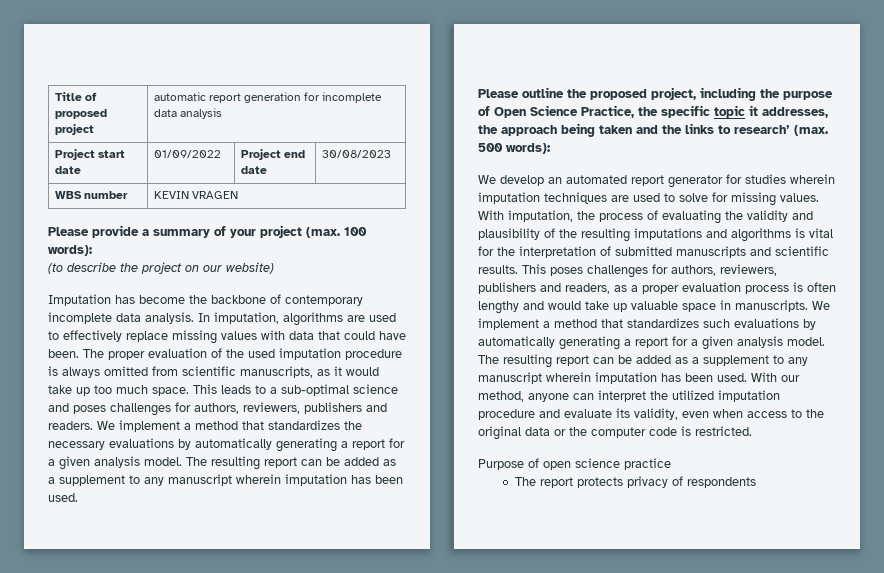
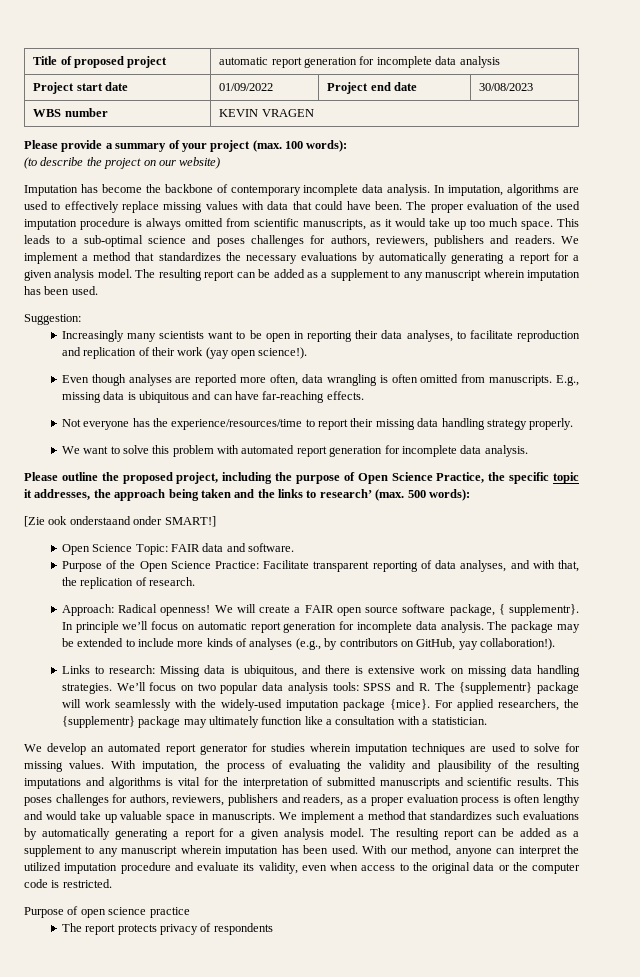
+ Suggestion:
+ Increasingly many scientists want to be open in reporting their data analyses, to facilitate reproduction and replication of their work (yay open science!).
+ Even though analyses are reported more often, data wrangling is often omitted from manuscripts. E.g., missing data is ubiquitous and can have far-reaching effects.
+ Not everyone has the experience/resources/time to report their missing data handling strategy properly.
+ We want to solve this problem with automated report generation for incomplete data analysis.
+ [Zie ook onderstaand onder SMART!]
+ Open Science Topic: FAIR data and software.
+ Purpose of the Open Science Practice: Facilitate transparent reporting of data analyses, and with that, the replication of research.
+ Approach: Radical openness! We will create a FAIR open source software package, { supplementr}. In principle we’ll focus on automatic report generation for incomplete data analysis. The package may be extended to include more kinds of analyses (e.g., by contributors on GitHub, yay collaboration!).
+ Links to research: Missing data is ubiquitous, and there is extensive work on missing data handling strategies. We’ll focus on two popular data analysis tools: SPSS and R. The {supplementr} package will work seamlessly with the widely-used imputation package {mice}. For applied researchers, the {supplementr} package may ultimately function like a consultation with a statistician.

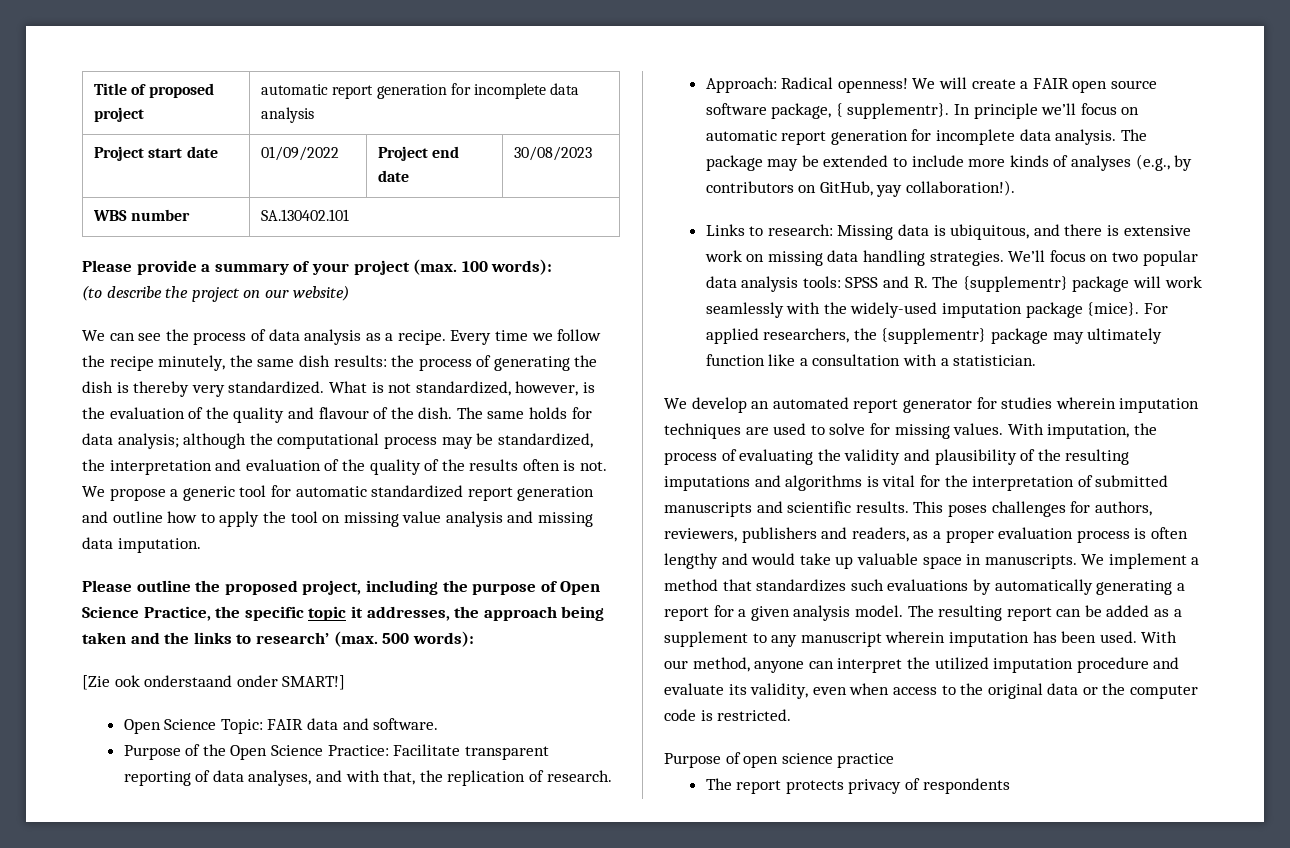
- WBS number | KEVIN VRAGEN
+ WBS number | SA.130402.101
- Imputation has become the backbone of contemporary incomplete data analysis. In imputation, algorithms are used to effectively replace missing values with data that could have been. The proper evaluation of the used imputation procedure is always omitted from scientific manuscripts, as it would take up too much space. This leads to a sub-optimal science and poses challenges for authors, reviewers, publishers and readers. We implement a method that standardizes the necessary evaluations by automatically generating a report for a given analysis model. The resulting report can be added as a supplement to any manuscript wherein imputation has been used.
- Suggestion:
- Increasingly many scientists want to be open in reporting their data analyses, to facilitate reproduction and replication of their work (yay open science!).
- Even though analyses are reported more often, data wrangling is often omitted from manuscripts. E.g., missing data is ubiquitous and can have far-reaching effects.
- Not everyone has the experience/resources/time to report their missing data handling strategy properly.
- We want to solve this problem with automated report generation for incomplete data analysis.
+ We can see the process of data analysis as a recipe. Every time we follow the recipe minutely, the same dish results: the process of generating the dish is thereby very standardized. What is not standardized, however, is the evaluation of the quality and flavour of the dish. The same holds for data analysis; although the computational process may be standardized, the interpretation and evaluation of the quality of the results often is not. We propose a generic tool for automatic standardized report generation and outline how to apply the tool on missing value analysis and missing data imputation.

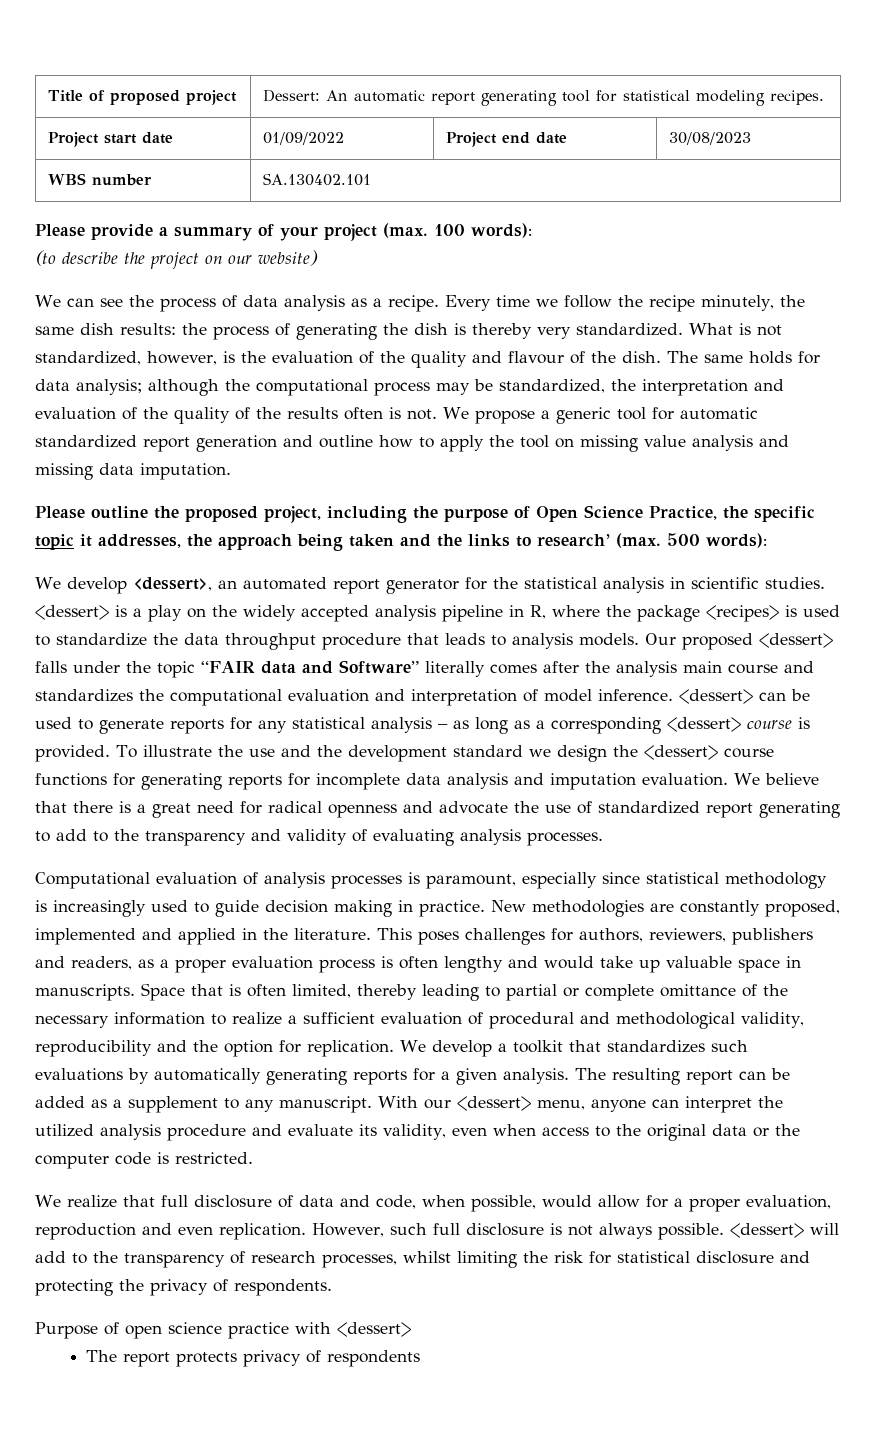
- Title of proposed project | automatic report generation for incomplete data analysis
+ Title of proposed project | Dessert: An automatic report generating tool for statistical modeling recipes.
- [Zie ook onderstaand onder SMART!]
- Open Science Topic: FAIR data and software.
- Purpose of the Open Science Practice: Facilitate transparent reporting of data analyses, and with that, the replication of research.
- Approach: Radical openness! We will create a FAIR open source software package, { supplementr}. In principle we’ll focus on automatic report generation for incomplete data analysis. The package may be extended to include more kinds of analyses (e.g., by contributors on GitHub, yay collaboration!).
- Links to research: Missing data is ubiquitous, and there is extensive work on missing data handling strategies. We’ll focus on two popular data analysis tools: SPSS and R. The {supplementr} package will work seamlessly with the widely-used imputation package {mice}. For applied researchers, the {supplementr} package may ultimately function like a consultation with a statistician.
- We develop an automated report generator for studies wherein imputation techniques are used to solve for missing values. With imputation, the process of evaluating the validity and plausibility of the resulting imputations and algorithms is vital for the interpretation of submitted manuscripts and scientific results.
+ We develop <dessert>, an automated report generator for the statistical analysis in scientific studies. <dessert> is a play on the widely accepted analysis pipeline in R, where the package <recipes> is used to standardize the data throughput procedure that leads to analysis models. Our proposed <dessert> falls under the topic “FAIR data and Software” literally comes after the analysis main course and standardizes the computational evaluation and interpretation of model inference. <dessert> can be used to generate reports for any statistical analysis – as long as a corresponding <dessert> course is provided. To illustrate the use and the development standard we design the <dessert> course functions for generating reports for incomplete data analysis and imputation evaluation. We believe that there is a great need for radical openness and advocate the use of standardized report generating to add to the transparency and validity of evaluating analysis processes.
+ Computational evaluation of analysis processes is paramount, especially since statistical methodology is increasingly used to guide decision making in practice. New methodologies are constantly proposed, implemented and applied in the literature.
- We implement a method that standardizes such evaluations by automatically generating a report for a given analysis model.
+ Space that is often limited, thereby leading to partial or complete omittance of the necessary information to realize a sufficient evaluation of procedural and methodological validity, reproducibility and the option for replication. We develop a toolkit that standardizes such evaluations by automatically generating reports for a given analysis.
- The resulting report can be added as a supplement to any manuscript wherein imputation has been used. With our method, anyone can interpret the utilized imputation procedure and evaluate its validity, even when access to the original data or the computer code is restricted.
+ The resulting report can be added as a supplement to any manuscript. With our <dessert> menu, anyone can interpret the utilized analysis procedure and evaluate its validity, even when access to the original data or the computer code is restricted.
+ We realize that full disclosure of data and code, when possible, would allow for a proper evaluation, reproduction and even replication. However, such full disclosure is not always possible. <dessert> will add to the transparency of research processes, whilst limiting the risk for statistical disclosure and protecting the privacy of respondents.
- Purpose of open science practice
+ Purpose of open science practice with <dessert>

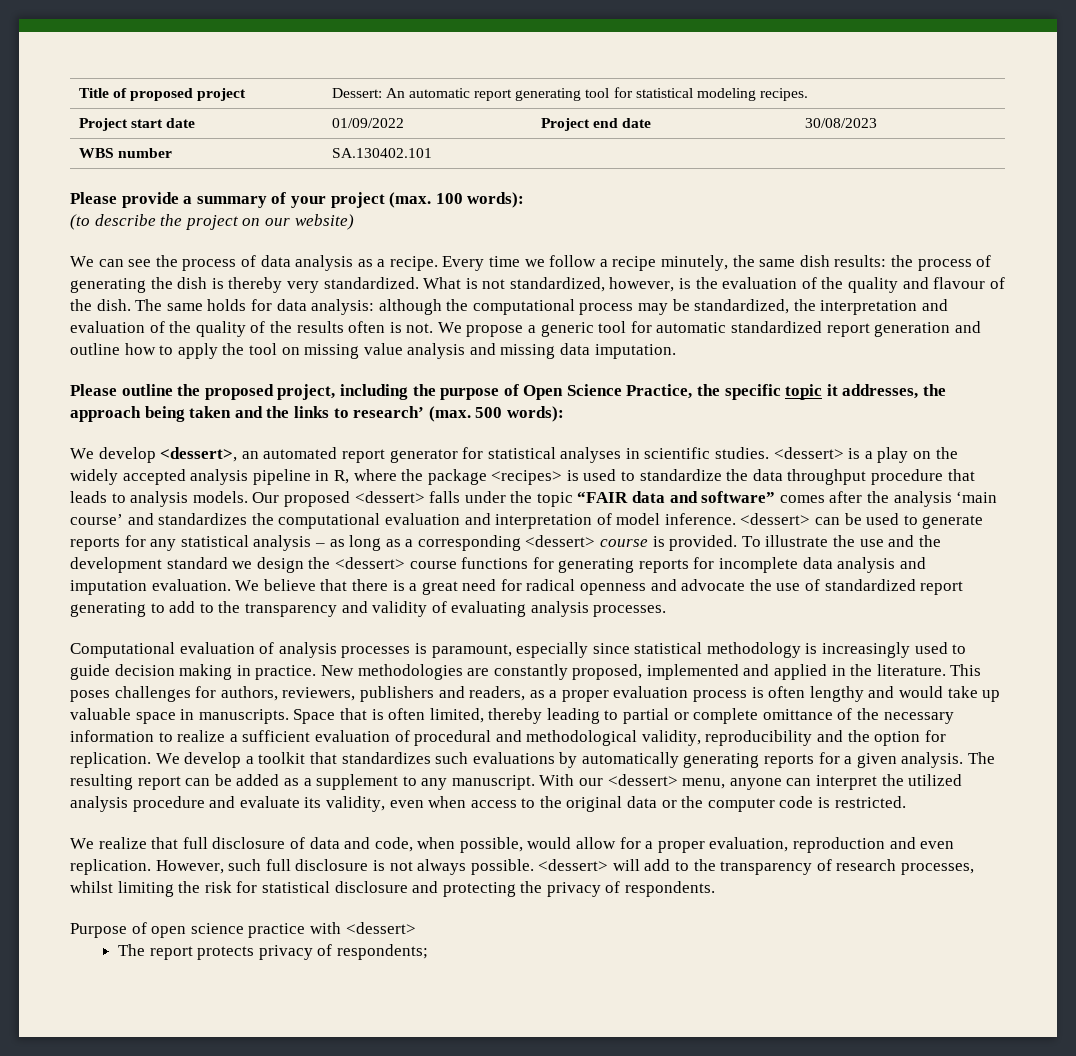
- Every time we follow the recipe minutely, the same dish results: the process of generating the dish is thereby very standardized.
+ Every time we follow a recipe minutely, the same dish results: the process of generating the dish is thereby very standardized.
- The same holds for data analysis; although the computational process may be standardized, the interpretation and evaluation of the quality of the results often is not.
+ The same holds for data analysis: although the computational process may be standardized, the interpretation and evaluation of the quality of the results often is not.
- We develop <dessert>, an automated report generator for the statistical analysis in scientific studies.
+ We develop <dessert>, an automated report generator for statistical analyses in scientific studies.
- Our proposed <dessert> falls under the topic “FAIR data and Software” literally comes after the analysis main course and standardizes the computational evaluation and interpretation of model inference.
+ Our proposed <dessert> falls under the topic “FAIR data and software” comes after the analysis ‘main course’ and standardizes the computational evaluation and interpretation of model inference.
- The report protects privacy of respondents
+ The report protects privacy of respondents;

